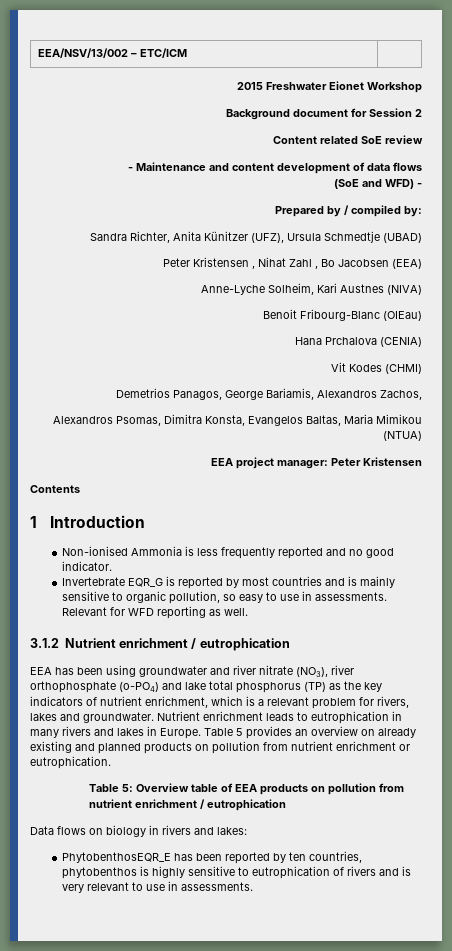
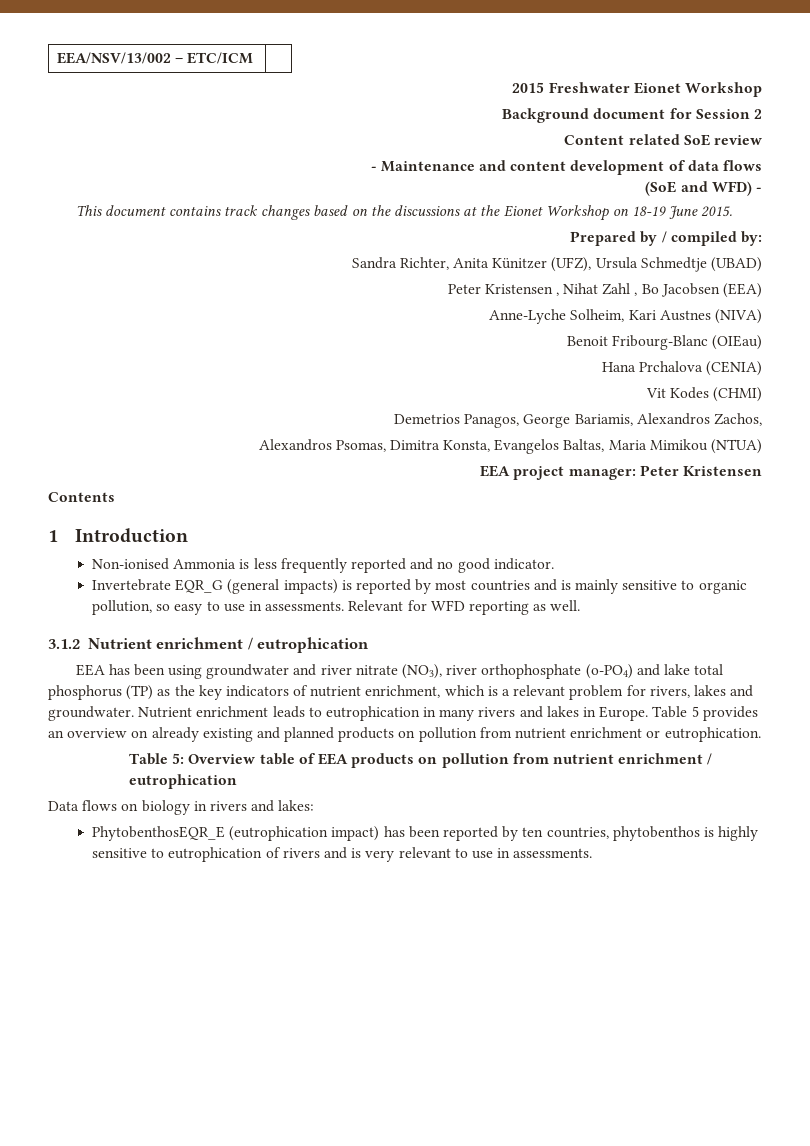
+ This document contains track changes based on the discussions at the Eionet Workshop on 18-19 June 2015.
- Invertebrate EQR_G is reported by most countries and is mainly sensitive to organic pollution, so easy to use in assessments.
+ Invertebrate EQR_G (general impacts) is reported by most countries and is mainly sensitive to organic pollution, so easy to use in assessments.
- PhytobenthosEQR_E has been reported by ten countries, phytobenthos is highly sensitive to eutrophication of rivers and is very relevant to use in assessments.
+ PhytobenthosEQR_E (eutrophication impact) has been reported by ten countries, phytobenthos is highly sensitive to eutrophication of rivers and is very relevant to use in assessments.

